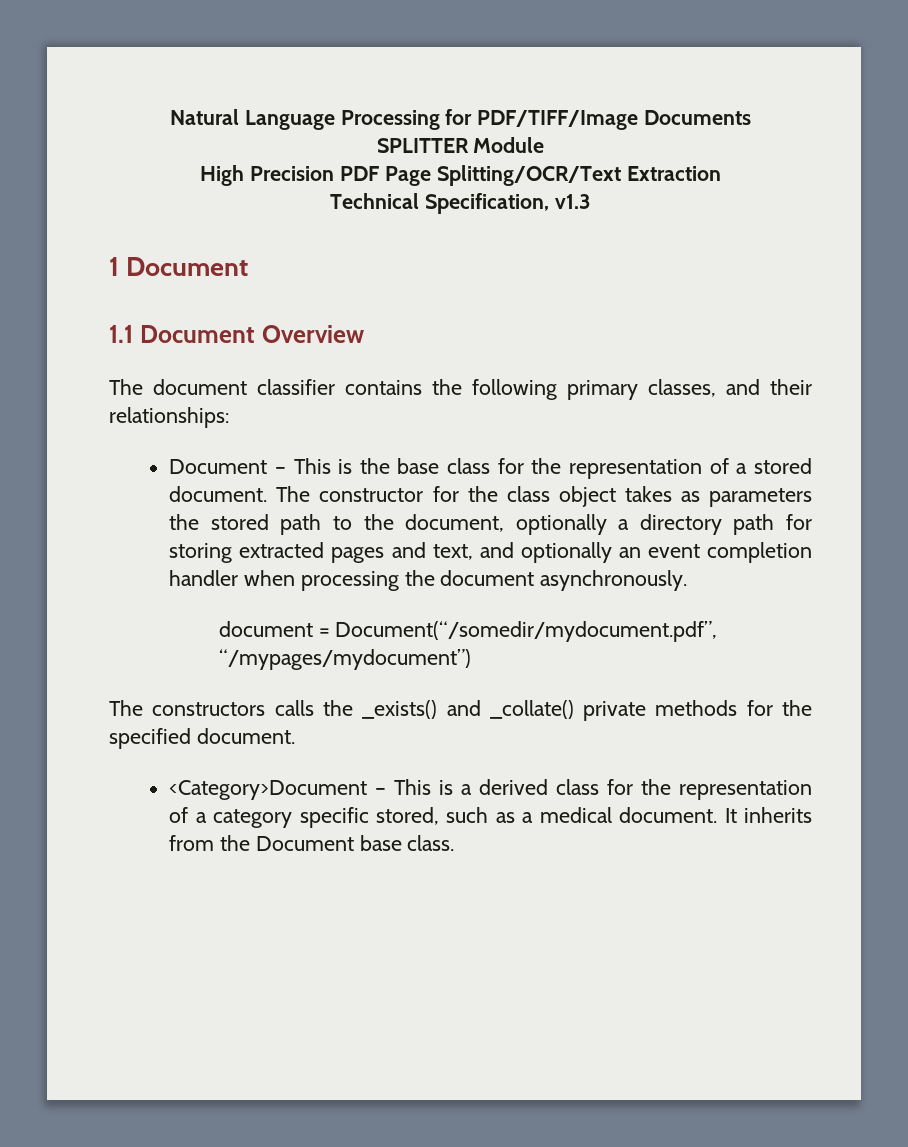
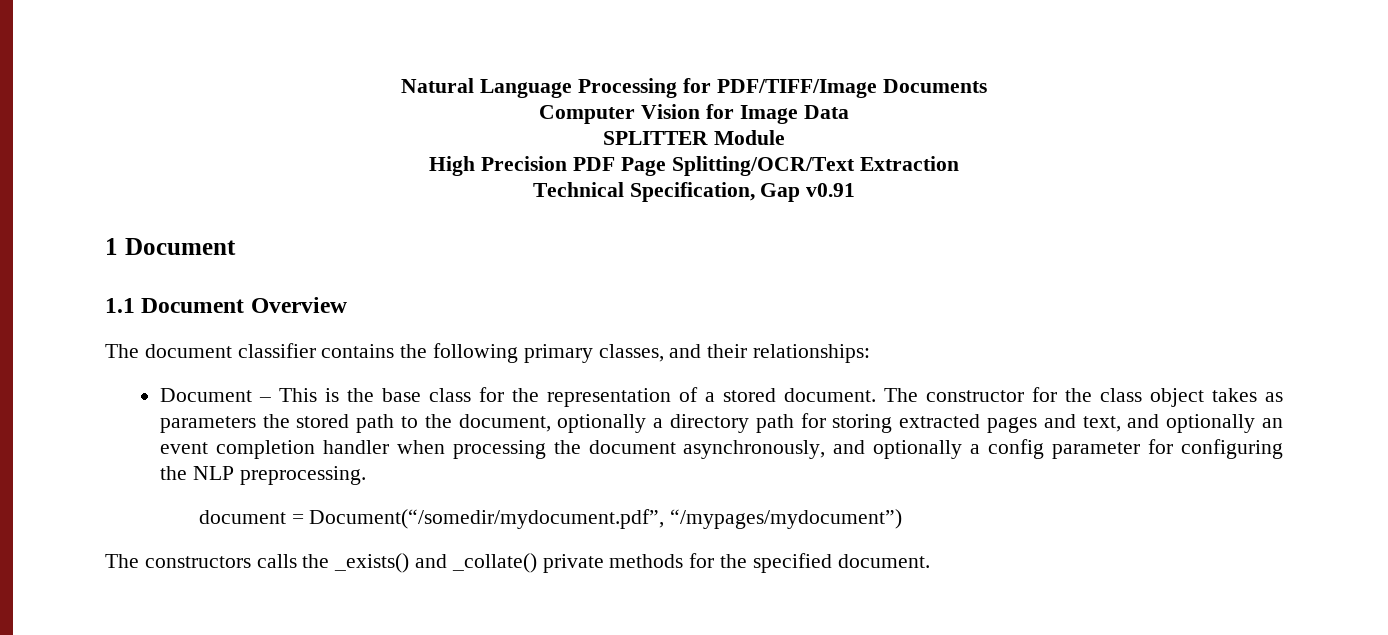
+ Computer Vision for Image Data
- Technical Specification, v1.3
+ Technical Specification, Gap v0.91
- The constructor for the class object takes as parameters the stored path to the document, optionally a directory path for storing extracted pages and text, and optionally an event completion handler when processing the document asynchronously.
+ The constructor for the class object takes as parameters the stored path to the document, optionally a directory path for storing extracted pages and text, and optionally an event completion handler when processing the document asynchronously, and optionally a config parameter for configuring the NLP preprocessing.
- <Category>Document – This is a derived class for the representation of a category specific stored, such as a medical document. It inherits from the Document base class.

